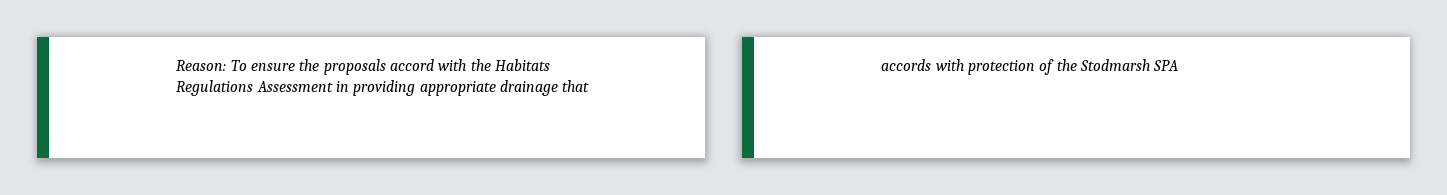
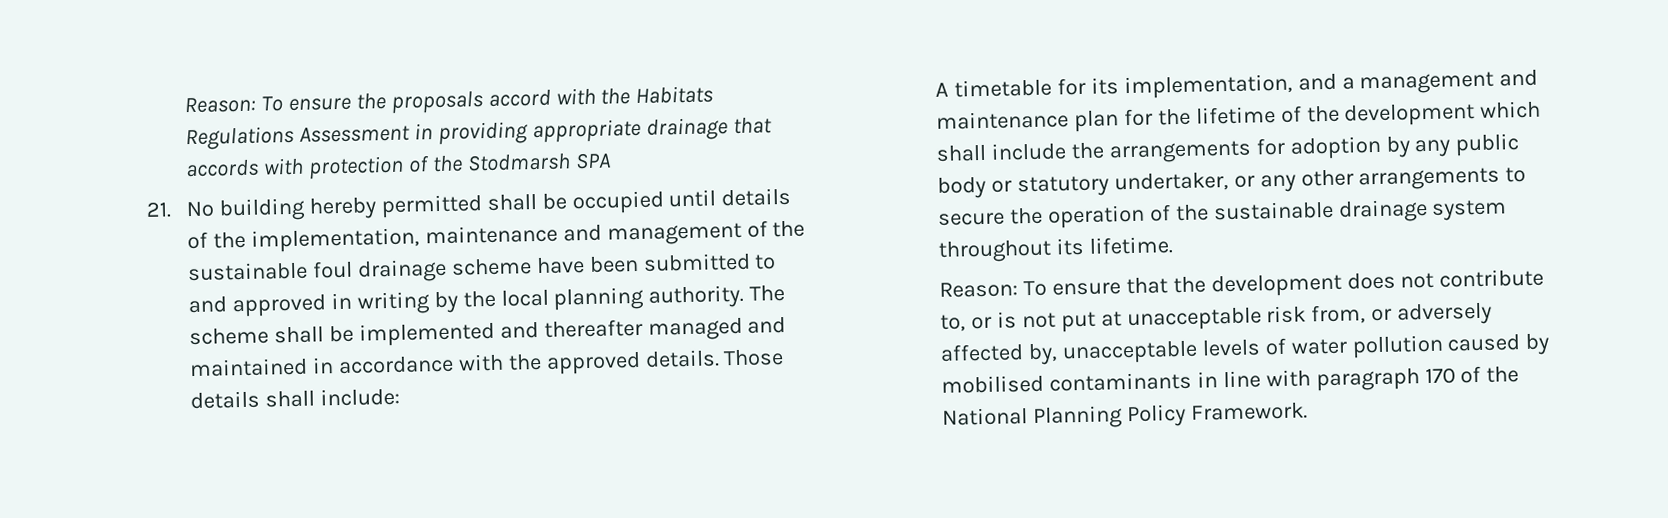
+ 21. No building hereby permitted shall be occupied until details of the implementation, maintenance and management of the sustainable foul drainage scheme have been submitted to and approved in writing by the local planning authority. The scheme shall be implemented and thereafter managed and maintained in accordance with the approved details. Those details shall include:
+ A timetable for its implementation, and a management and maintenance plan for the lifetime of the development which shall include the arrangements for adoption by any public body or statutory undertaker, or any other arrangements to secure the operation of the sustainable drainage system throughout its lifetime.
+ Reason: To ensure that the development does not contribute to, or is not put at unacceptable risk from, or adversely affected by, unacceptable levels of water pollution caused by mobilised contaminants in line with paragraph 170 of the National Planning Policy Framework.

